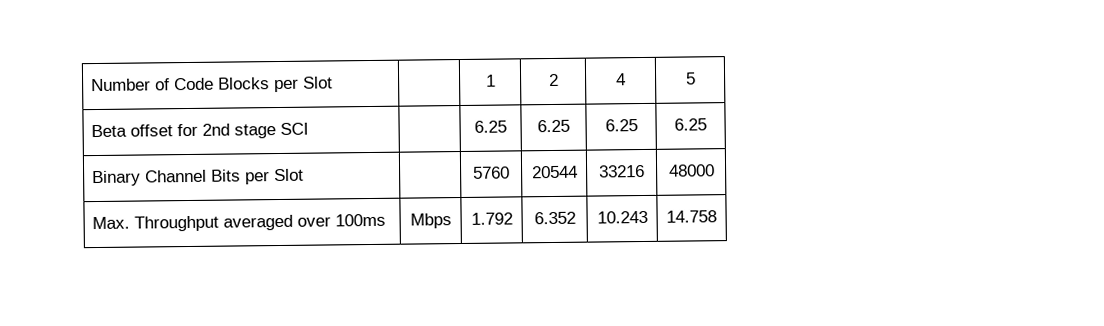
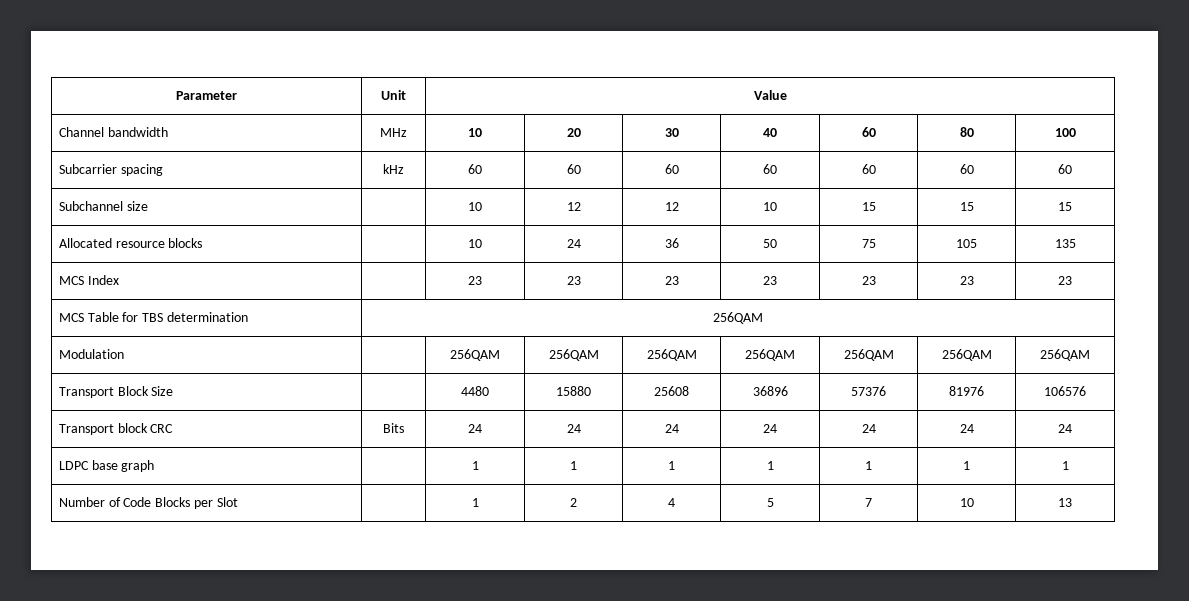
+ Parameter | Unit | Value
+ Channel bandwidth | MHz | 10 | 20 | 30 | 40 | 60 | 80 | 100
+ Subcarrier spacing | kHz | 60 | 60 | 60 | 60 | 60 | 60 | 60
+ Subchannel size | | 10 | 12 | 12 | 10 | 15 | 15 | 15
+ Allocated resource blocks | | 10 | 24 | 36 | 50 | 75 | 105 | 135
+ MCS Index | | 23 | 23 | 23 | 23 | 23 | 23 | 23
+ MCS Table for TBS determination | 256QAM
+ Modulation | | 256QAM | 256QAM | 256QAM | 256QAM | 256QAM | 256QAM | 256QAM
+ Transport Block Size | | 4480 | 15880 | 25608 | 36896 | 57376 | 81976 | 106576
+ Transport block CRC | Bits | 24 | 24 | 24 | 24 | 24 | 24 | 24
+ LDPC base graph | | 1 | 1 | 1 | 1 | 1 | 1 | 1
- Number of Code Blocks per Slot | | 1 | 2 | 4 | 5
- Beta offset for 2nd stage SCI | | 6.25 | 6.25 | 6.25 | 6.25
- Binary Channel Bits per Slot | | 5760 | 20544 | 33216 | 48000
- Max. Throughput averaged over 100ms | Mbps | 1.792 | 6.352 | 10.243 | 14.758
+ Number of Code Blocks per Slot | | 1 | 2 | 4 | 5 | 7 | 10 | 13

